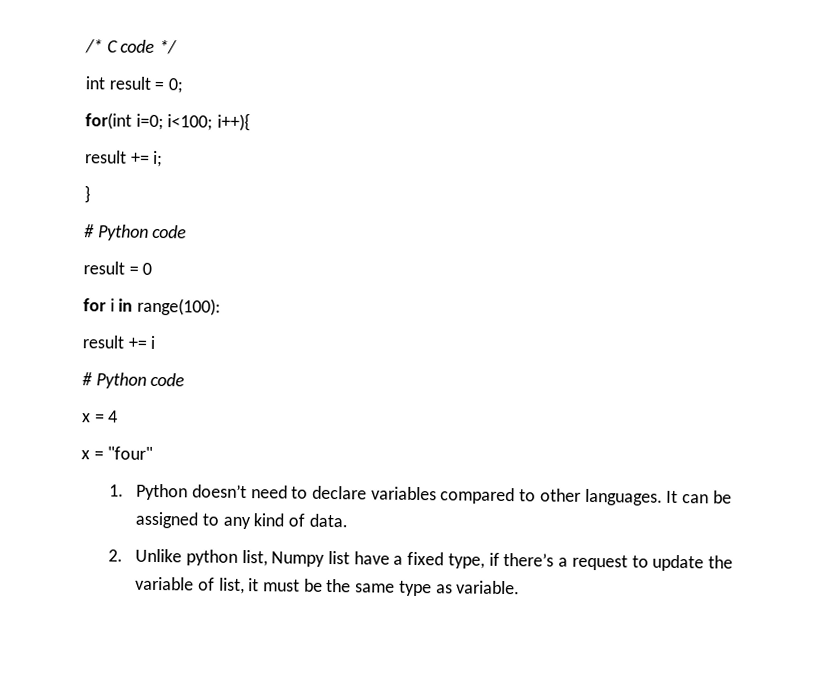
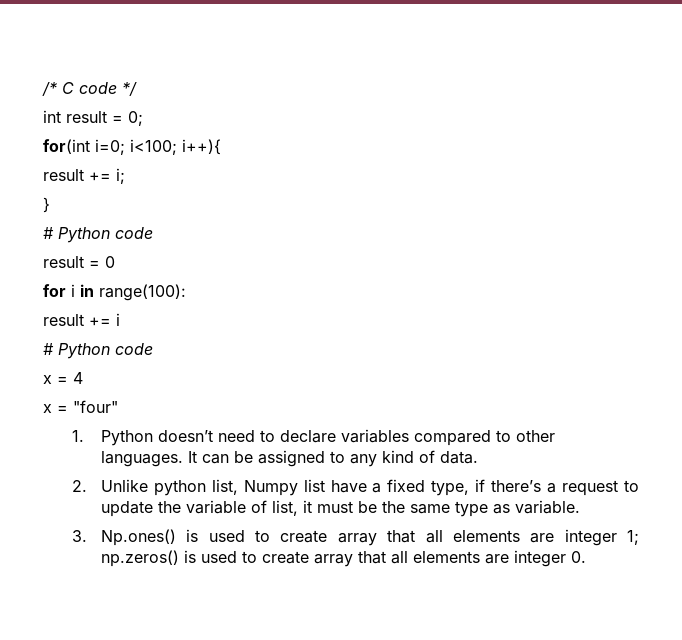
+ 3. Np.ones() is used to create array that all elements are integer 1; np.zeros() is used to create array that all elements are integer 0.

